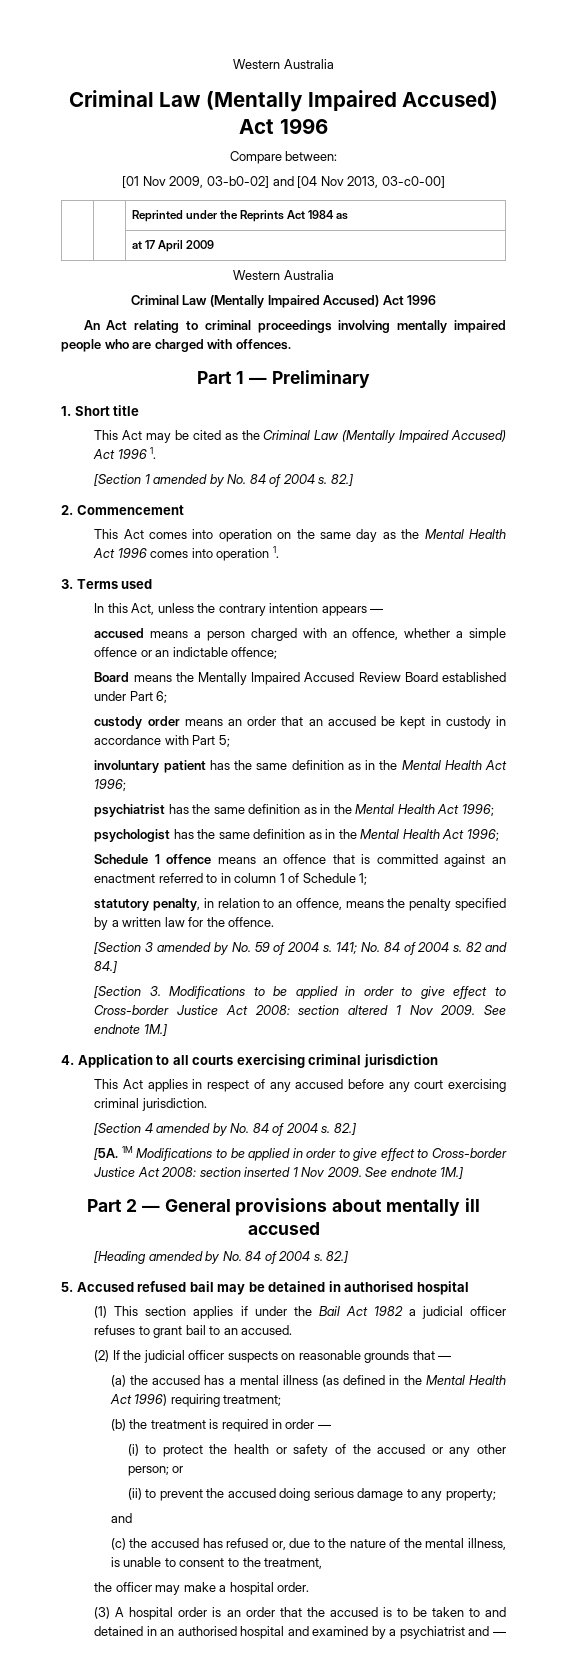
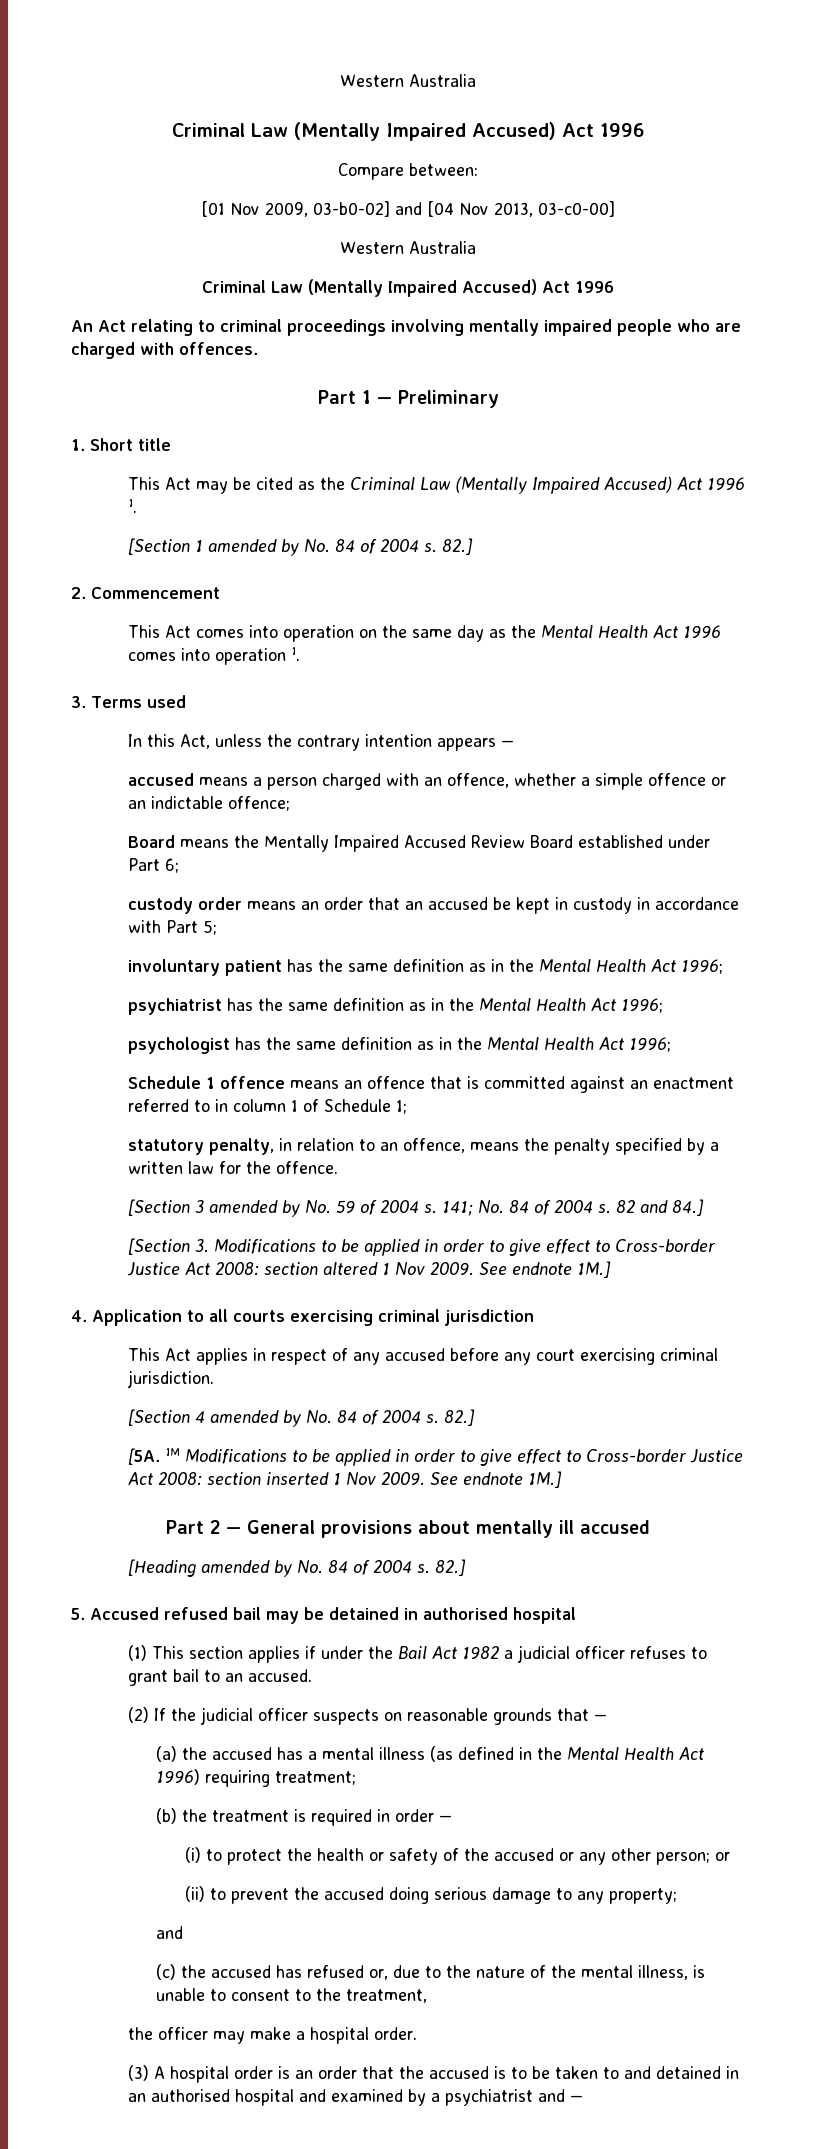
- | | Reprinted under the Reprints Act 1984 as
- | | at 17 April 2009

